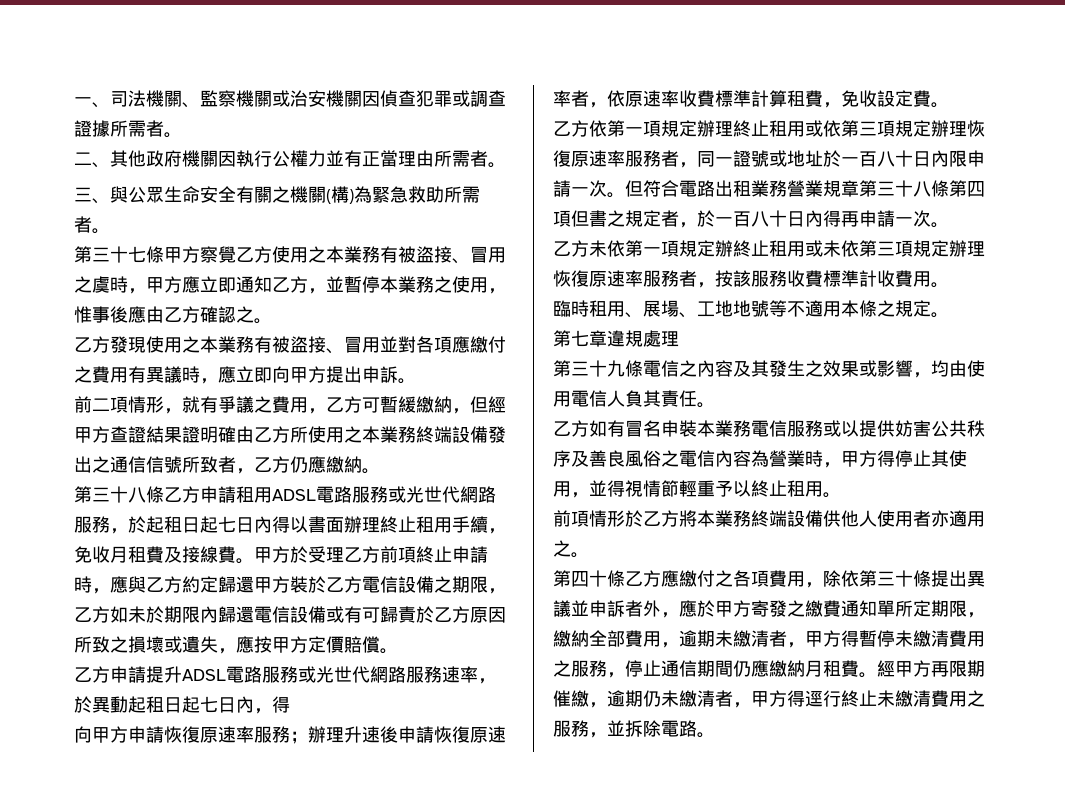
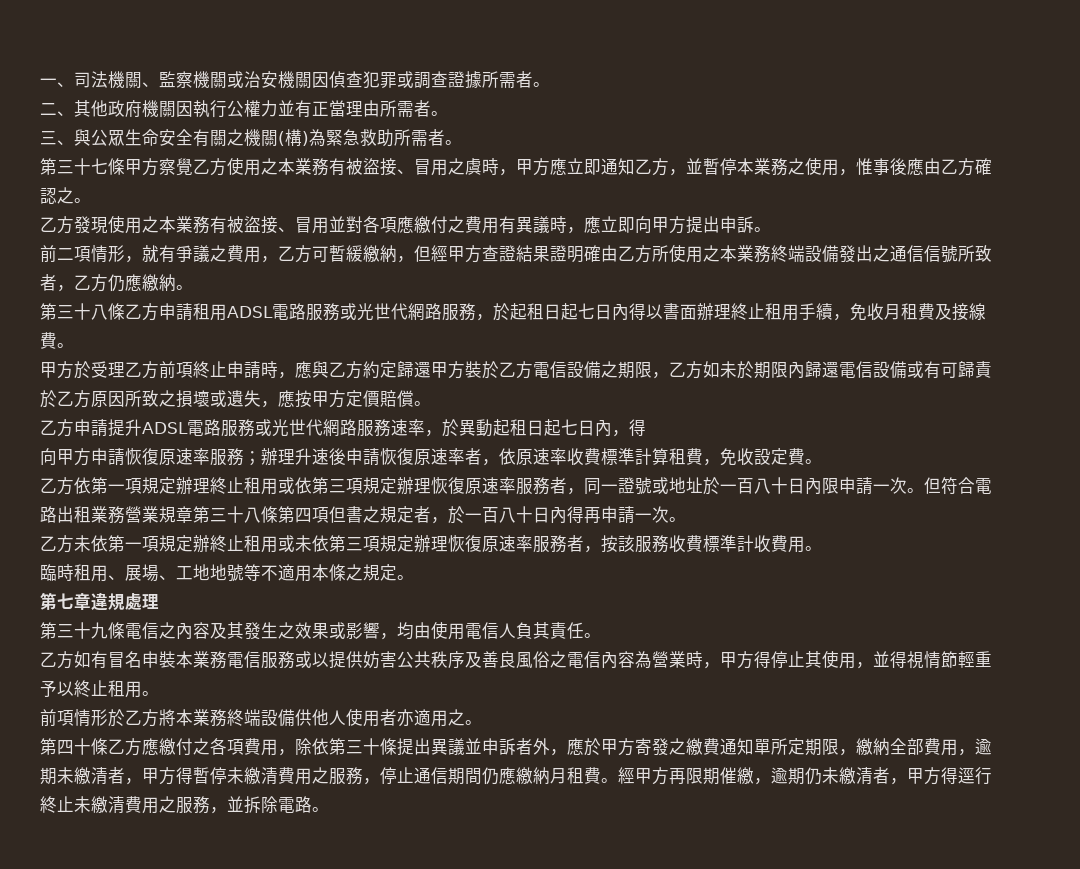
- 第三十八條乙方申請租用ADSL電路服務或光世代網路服務，於起租日起七日內得以書面辦理終止租用手續，免收月租費及接線費。甲方於受理乙方前項終止申請時，應與乙方約定歸還甲方裝於乙方電信設備之期限，乙方如未於期限內歸還電信設備或有可歸責於乙方原因所致之損壞或遺失，應按甲方定價賠償。
+ 第三十八條乙方申請租用ADSL電路服務或光世代網路服務，於起租日起七日內得以書面辦理終止租用手續，免收月租費及接線費。
+ 甲方於受理乙方前項終止申請時，應與乙方約定歸還甲方裝於乙方電信設備之期限，乙方如未於期限內歸還電信設備或有可歸責於乙方原因所致之損壞或遺失，應按甲方定價賠償。

